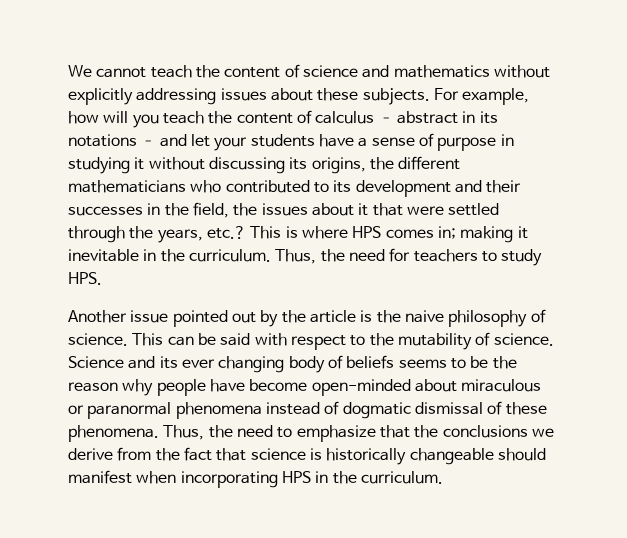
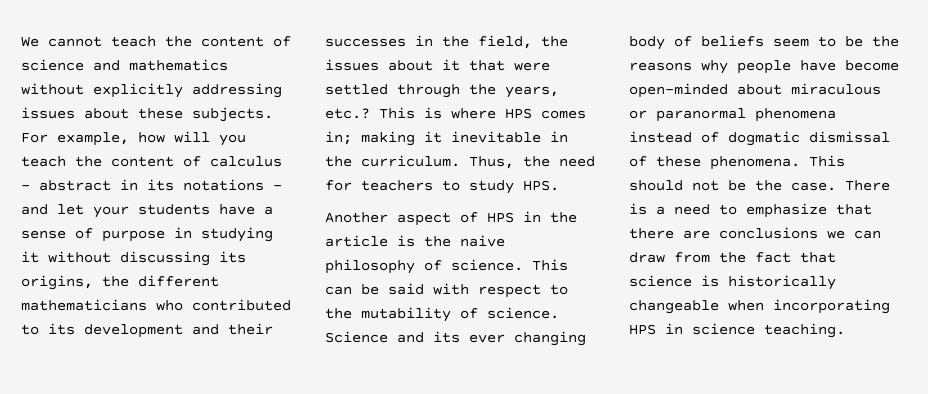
- Another issue pointed out by the article is the naive philosophy of science.
+ Another aspect of HPS in the article is the naive philosophy of science.
- Science and its ever changing body of beliefs seems to be the reason why people have become open-minded about miraculous or paranormal phenomena instead of dogmatic dismissal of these phenomena.
+ Science and its ever changing body of beliefs seem to be the reasons why people have become open-minded about miraculous or paranormal phenomena instead of dogmatic dismissal of these phenomena.
- Thus, the need to emphasize that the conclusions we derive from the fact that science is historically changeable should manifest when incorporating HPS in the curriculum.
+ This should not be the case. There is a need to emphasize that there are conclusions we can draw from the fact that science is historically changeable when incorporating HPS in science teaching.

